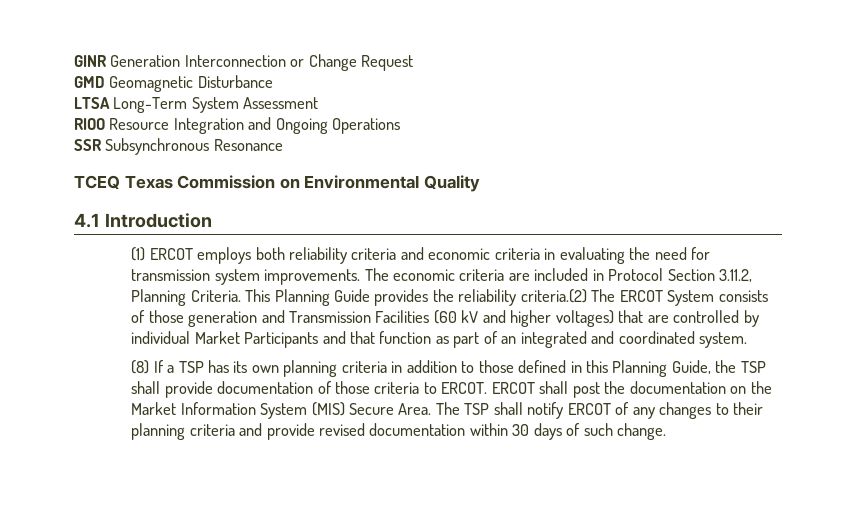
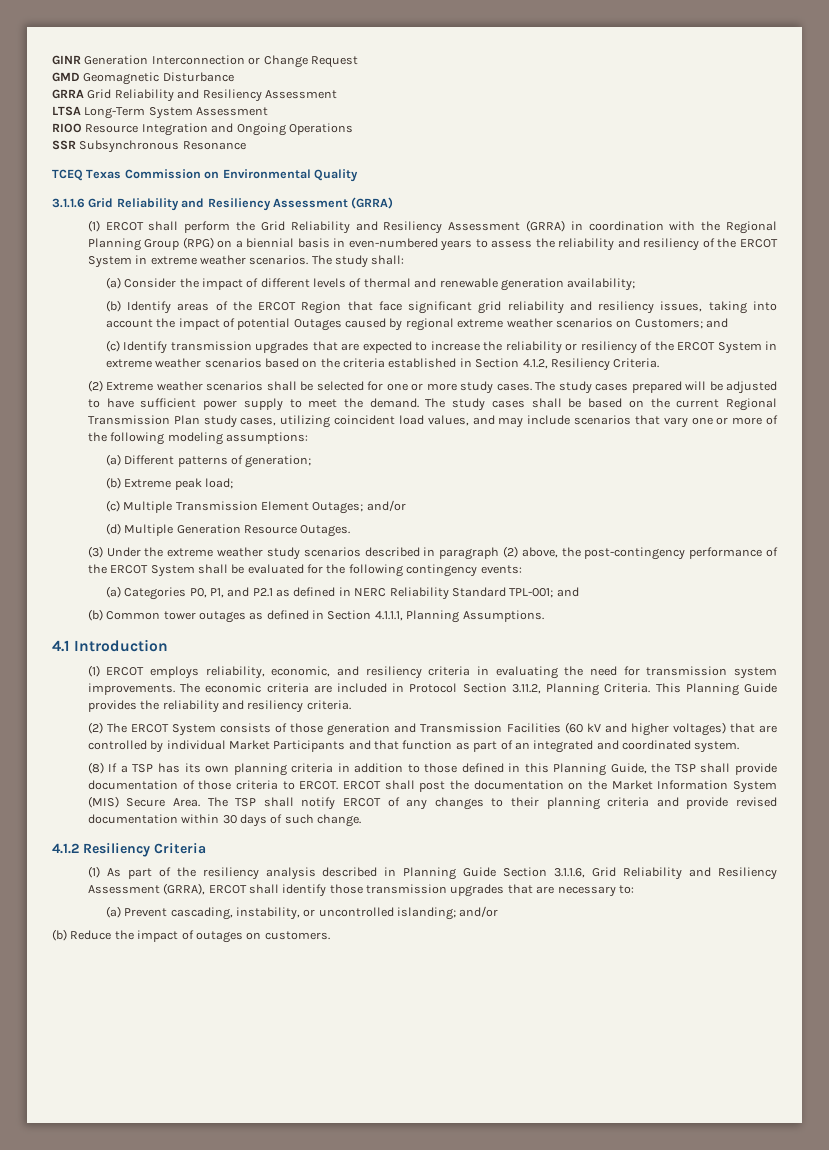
+ GRRA Grid Reliability and Resiliency Assessment
+ 3.1.1.6 Grid Reliability and Resiliency Assessment (GRRA)
+ (1) ERCOT shall perform the Grid Reliability and Resiliency Assessment (GRRA) in coordination with the Regional Planning Group (RPG) on a biennial basis in even-numbered years to assess the reliability and resiliency of the ERCOT System in extreme weather scenarios. The study shall:
+ (a) Consider the impact of different levels of thermal and renewable generation availability;
+ (b) Identify areas of the ERCOT Region that face significant grid reliability and resiliency issues, taking into account the impact of potential Outages caused by regional extreme weather scenarios on Customers; and
+ (c) Identify transmission upgrades that are expected to increase the reliability or resiliency of the ERCOT System in extreme weather scenarios based on the criteria established in Section 4.1.2, Resiliency Criteria.
+ (2) Extreme weather scenarios shall be selected for one or more study cases. The study cases prepared will be adjusted to have sufficient power supply to meet the demand. The study cases shall be based on the current Regional Transmission Plan study cases, utilizing coincident load values, and may include scenarios that vary one or more of the following modeling assumptions:
+ (a) Different patterns of generation;
+ (b) Extreme peak load;
+ (c) Multiple Transmission Element Outages; and/or
+ (d) Multiple Generation Resource Outages.
+ (3) Under the extreme weather study scenarios described in paragraph (2) above, the post-contingency performance of the ERCOT System shall be evaluated for the following contingency events:
+ (a) Categories P0, P1, and P2.1 as defined in NERC Reliability Standard TPL-001; and
+ (b) Common tower outages as defined in Section 4.1.1.1, Planning Assumptions.
- (1) ERCOT employs both reliability criteria and economic criteria in evaluating the need for transmission system improvements.
+ (1) ERCOT employs reliability, economic, and resiliency criteria in evaluating the need for transmission system improvements.
- This Planning Guide provides the reliability criteria.(2) The ERCOT System consists of those generation and Transmission Facilities (60 kV and higher voltages) that are controlled by individual Market Participants and that function as part of an integrated and coordinated system.
+ This Planning Guide provides the reliability and resiliency criteria.
+ (2) The ERCOT System consists of those generation and Transmission Facilities (60 kV and higher voltages) that are controlled by individual Market Participants and that function as part of an integrated and coordinated system.
+ 4.1.2 Resiliency Criteria
+ (1) As part of the resiliency analysis described in Planning Guide Section 3.1.1.6, Grid Reliability and Resiliency Assessment (GRRA), ERCOT shall identify those transmission upgrades that are necessary to:
+ (a) Prevent cascading, instability, or uncontrolled islanding; and/or
+ (b) Reduce the impact of outages on customers.

